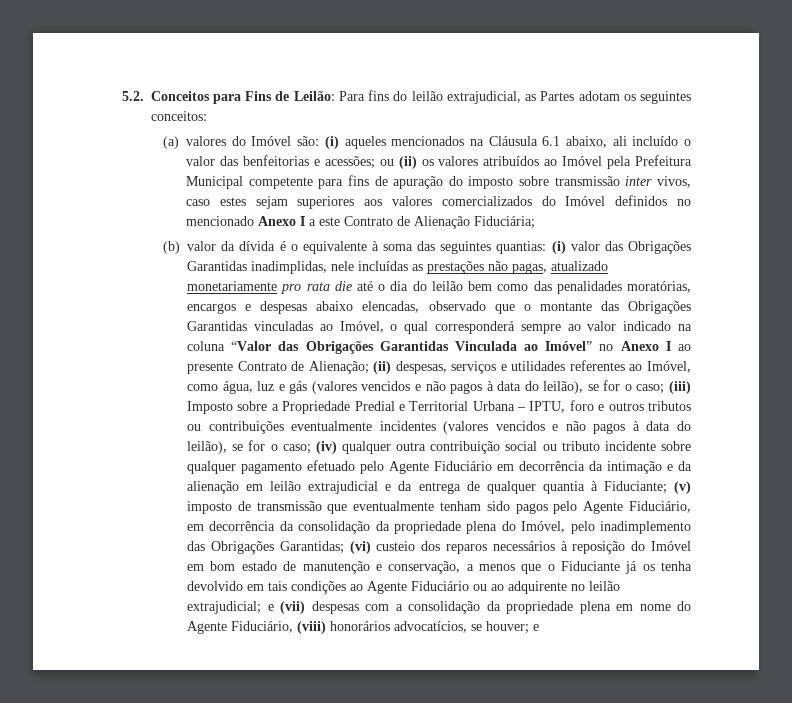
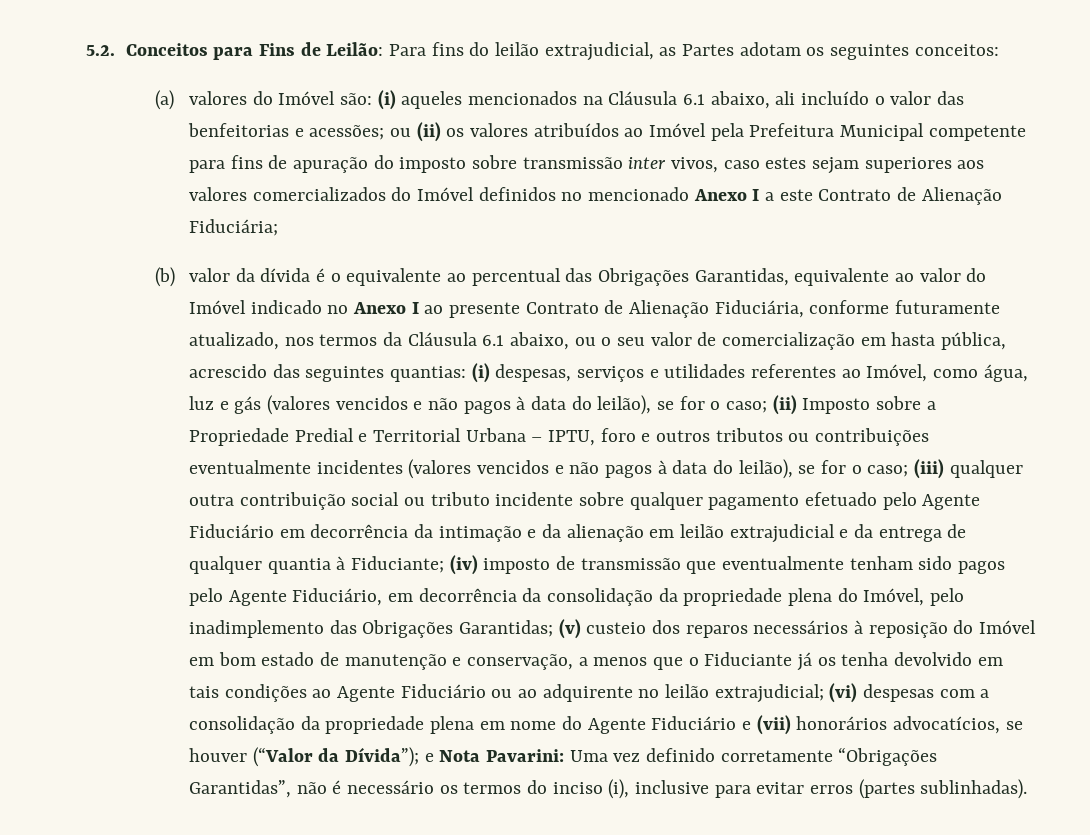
- (b) valor da dívida é o equivalente à soma das seguintes quantias: (i) valor das Obrigações Garantidas inadimplidas, nele incluídas as prestações não pagas, atualizado monetariamente pro rata die até o dia do leilão bem como das penalidades moratórias, encargos e despesas abaixo elencadas, observado que o montante das Obrigações Garantidas vinculadas ao Imóvel, o qual corresponderá sempre ao valor indicado na coluna “Valor das Obrigações Garantidas Vinculada ao Imóvel” no Anexo I ao presente Contrato de Alienação; (ii) despesas, serviços e utilidades referentes ao Imóvel, como água, luz e gás (valores vencidos e não pagos à data do leilão), se for o caso;
+ (b) valor da dívida é o equivalente ao percentual das Obrigações Garantidas, equivalente ao valor do Imóvel indicado no Anexo I ao presente Contrato de Alienação Fiduciária, conforme futuramente atualizado, nos termos da Cláusula 6.1 abaixo, ou o seu valor de comercialização em hasta pública, acrescido das seguintes quantias: (i) despesas, serviços e utilidades referentes ao Imóvel, como água, luz e gás (valores vencidos e não pagos à data do leilão), se for o caso;
- (iii) Imposto sobre a Propriedade Predial e Territorial Urbana – IPTU, foro e outros tributos ou contribuições eventualmente incidentes (valores vencidos e não pagos à data do leilão), se for o caso;
+ (ii) Imposto sobre a Propriedade Predial e Territorial Urbana – IPTU, foro e outros tributos ou contribuições eventualmente incidentes (valores vencidos e não pagos à data do leilão), se for o caso;
- (iv) qualquer outra contribuição social ou tributo incidente sobre qualquer pagamento efetuado pelo Agente Fiduciário em decorrência da intimação e da alienação em leilão extrajudicial e da entrega de qualquer quantia à Fiduciante;
+ (iii) qualquer outra contribuição social ou tributo incidente sobre qualquer pagamento efetuado pelo Agente Fiduciário em decorrência da intimação e da alienação em leilão extrajudicial e da entrega de qualquer quantia à Fiduciante;
- (v) imposto de transmissão que eventualmente tenham sido pagos pelo Agente Fiduciário, em decorrência da consolidação da propriedade plena do Imóvel, pelo inadimplemento das Obrigações Garantidas;
+ (iv) imposto de transmissão que eventualmente tenham sido pagos pelo Agente Fiduciário, em decorrência da consolidação da propriedade plena do Imóvel, pelo inadimplemento das Obrigações Garantidas;
- (vi) custeio dos reparos necessários à reposição do Imóvel em bom estado de manutenção e conservação, a menos que o Fiduciante já os tenha devolvido em tais condições ao Agente Fiduciário ou ao adquirente no leilão extrajudicial;
+ (v) custeio dos reparos necessários à reposição do Imóvel em bom estado de manutenção e conservação, a menos que o Fiduciante já os tenha devolvido em tais condições ao Agente Fiduciário ou ao adquirente no leilão extrajudicial;
- e (vii) despesas com a consolidação da propriedade plena em nome do Agente Fiduciário, (viii) honorários advocatícios, se houver; e
+ (vi) despesas com a consolidação da propriedade plena em nome do Agente Fiduciário e (vii) honorários advocatícios, se houver (“Valor da Dívida”); e Nota Pavarini: Uma vez definido corretamente “Obrigações Garantidas”, não é necessário os termos do inciso (i), inclusive para evitar erros (partes sublinhadas).

